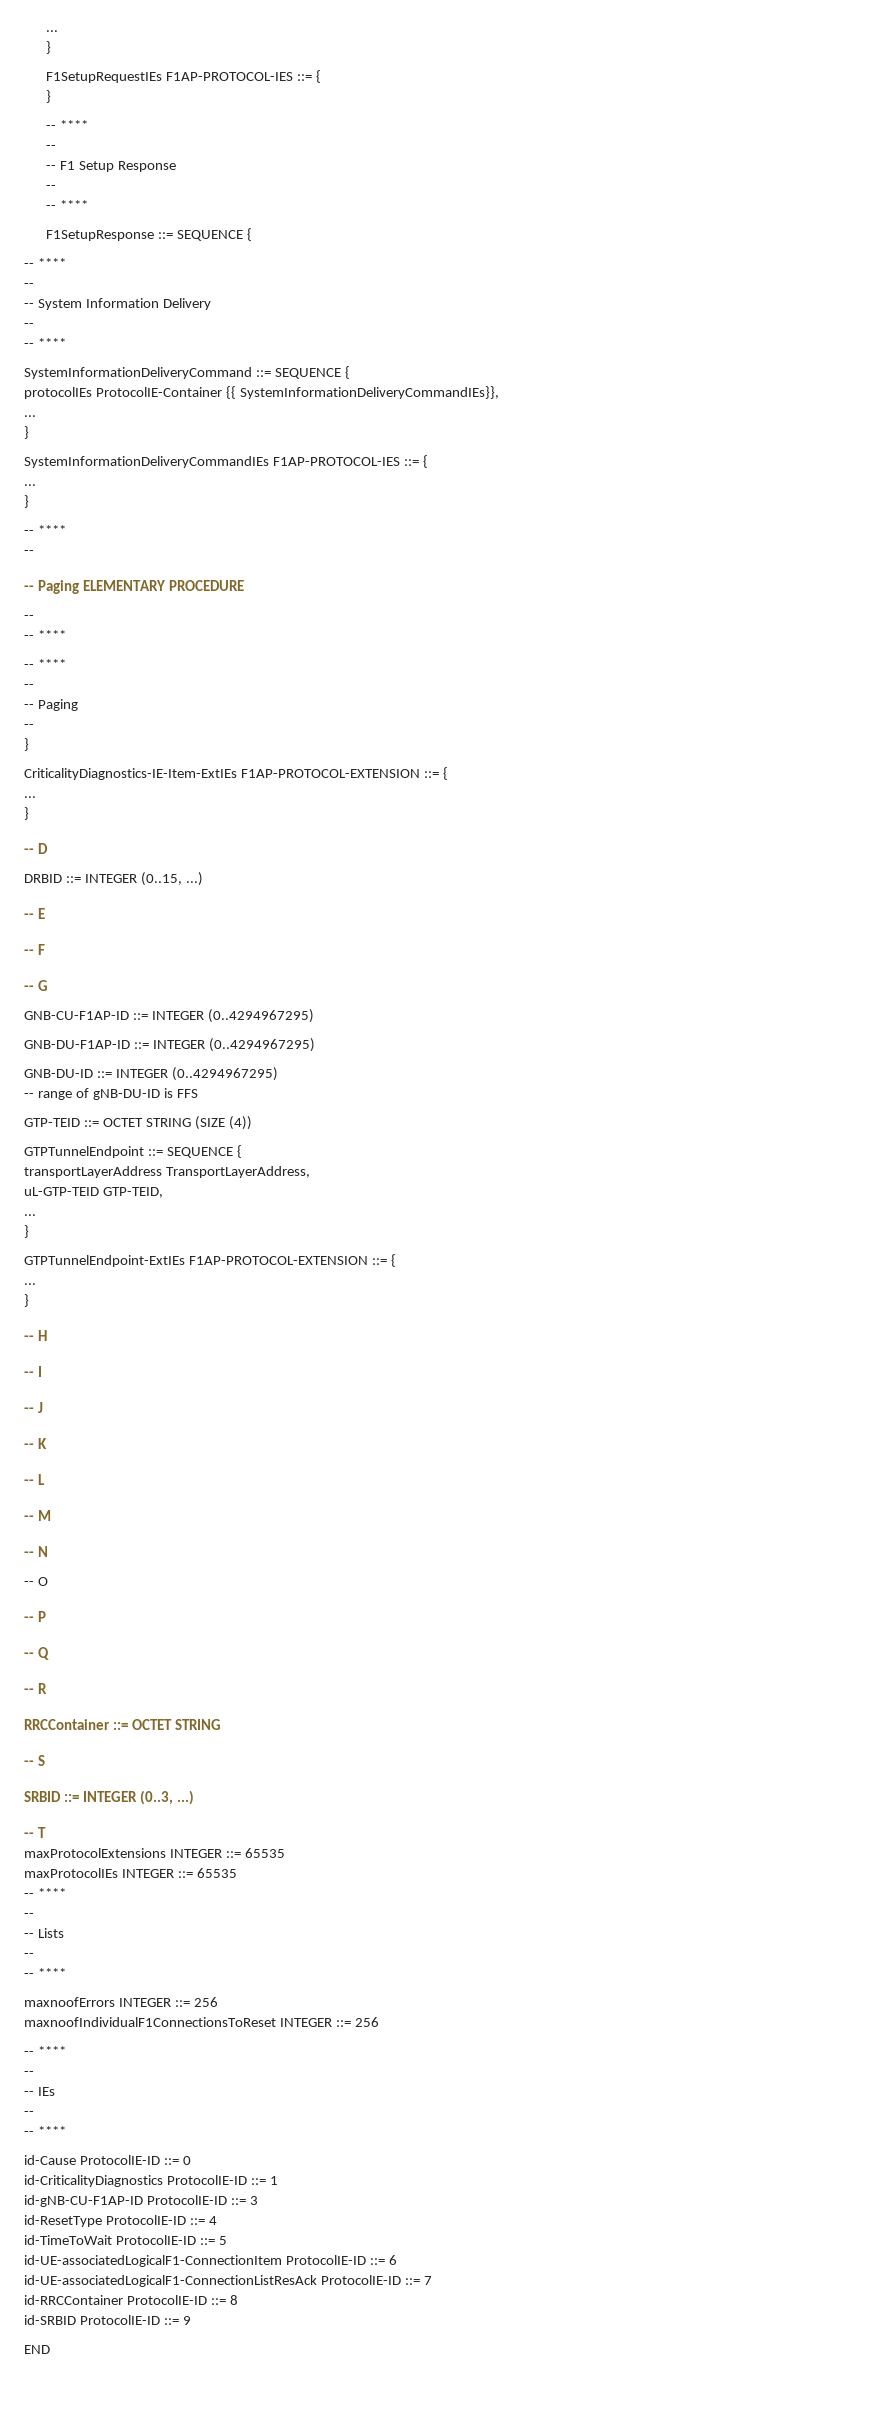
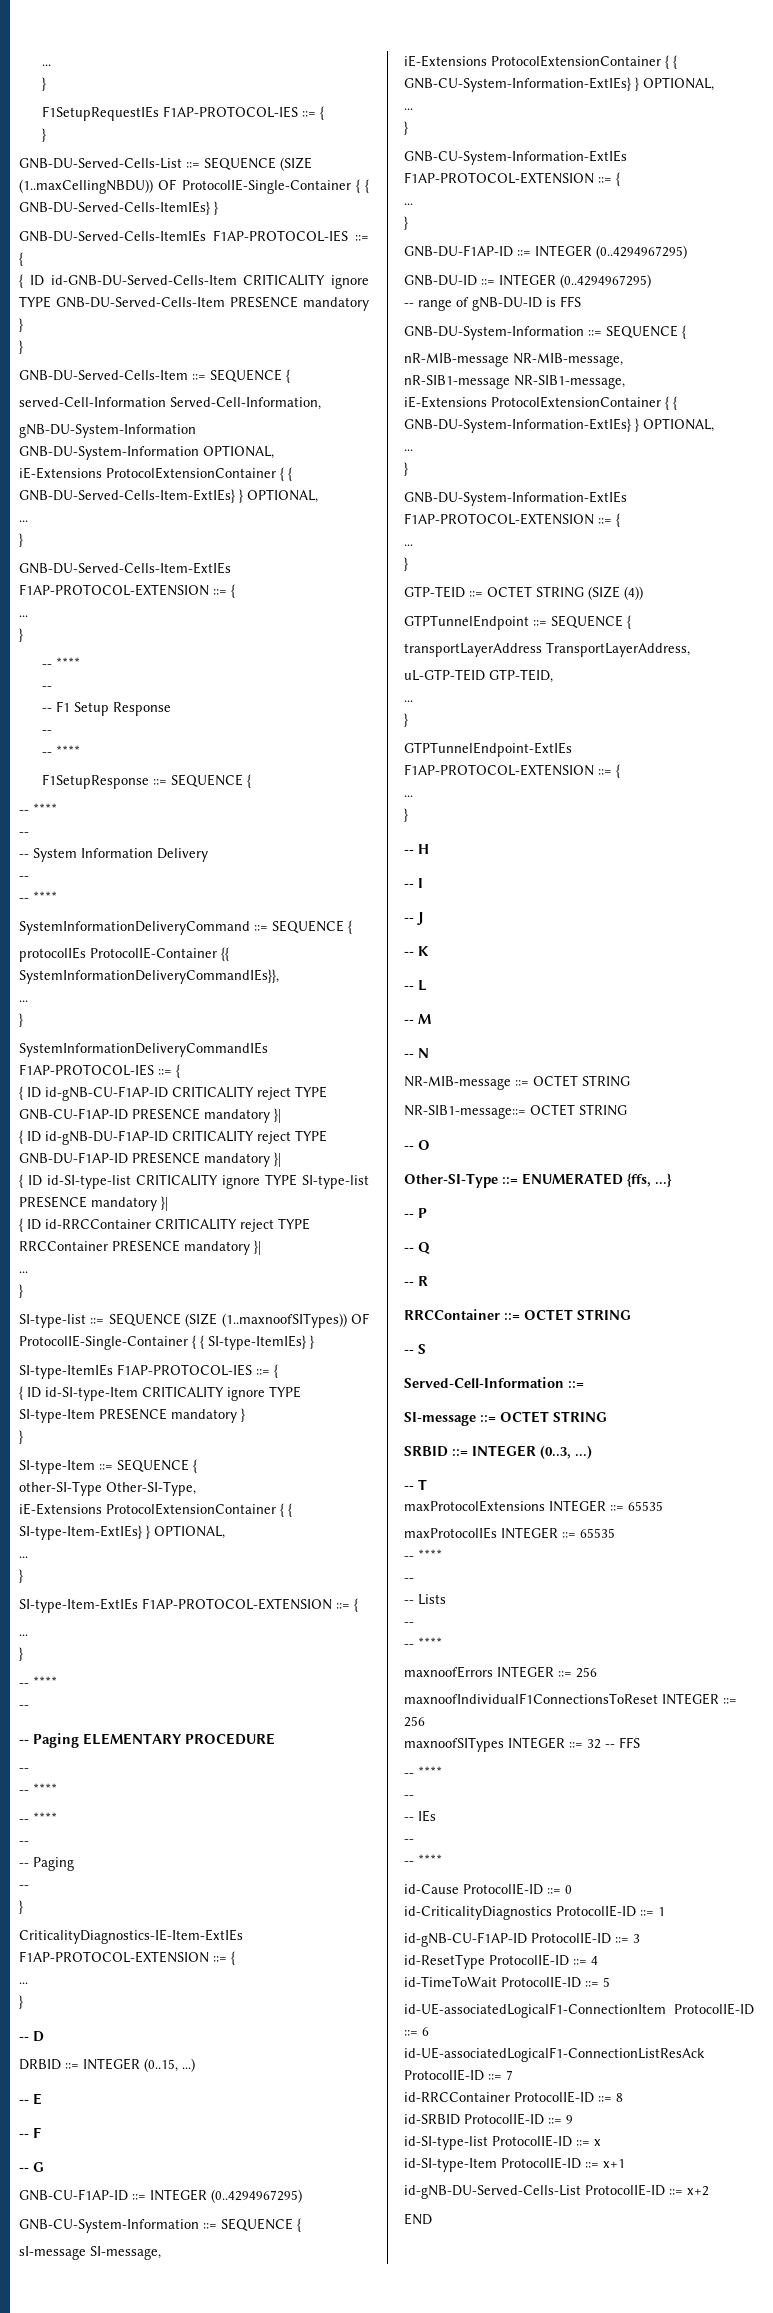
+ GNB-DU-Served-Cells-List ::= SEQUENCE (SIZE (1..maxCellingNBDU)) OF ProtocolIE-Single-Container { { GNB-DU-Served-Cells-ItemIEs} }
+ GNB-DU-Served-Cells-ItemIEs F1AP-PROTOCOL-IES ::= {
+ { ID id-GNB-DU-Served-Cells-Item CRITICALITY ignore TYPE GNB-DU-Served-Cells-Item PRESENCE mandatory }
+ }
+ GNB-DU-Served-Cells-Item ::= SEQUENCE {
+ served-Cell-Information Served-Cell-Information,
+ gNB-DU-System-Information GNB-DU-System-Information OPTIONAL,
+ iE-Extensions ProtocolExtensionContainer { { GNB-DU-Served-Cells-Item-ExtIEs} } OPTIONAL,
+ ...
+ }
+ GNB-DU-Served-Cells-Item-ExtIEs F1AP-PROTOCOL-EXTENSION ::= {
+ ...
+ }
+ { ID id-gNB-CU-F1AP-ID CRITICALITY reject TYPE GNB-CU-F1AP-ID PRESENCE mandatory }|
+ { ID id-gNB-DU-F1AP-ID CRITICALITY reject TYPE GNB-DU-F1AP-ID PRESENCE mandatory }|
+ { ID id-SI-type-list CRITICALITY ignore TYPE SI-type-list PRESENCE mandatory }|
+ { ID id-RRCContainer CRITICALITY reject TYPE RRCContainer PRESENCE mandatory }|
+ ...
+ }
+ SI-type-list ::= SEQUENCE (SIZE (1..maxnoofSITypes)) OF ProtocolIE-Single-Container { { SI-type-ItemIEs} }
+ SI-type-ItemIEs F1AP-PROTOCOL-IES ::= {
+ { ID id-SI-type-Item CRITICALITY ignore TYPE SI-type-Item PRESENCE mandatory }
+ }
+ SI-type-Item ::= SEQUENCE {
+ other-SI-Type Other-SI-Type,
+ iE-Extensions ProtocolExtensionContainer { { SI-type-Item-ExtIEs} } OPTIONAL,
+ ...
+ }
+ SI-type-Item-ExtIEs F1AP-PROTOCOL-EXTENSION ::= {
+ GNB-CU-System-Information ::= SEQUENCE {
+ sI-message SI-message,
+ iE-Extensions ProtocolExtensionContainer { { GNB-CU-System-Information-ExtIEs} } OPTIONAL,
+ ...
+ }
+ GNB-CU-System-Information-ExtIEs F1AP-PROTOCOL-EXTENSION ::= {
+ ...
+ }
+ GNB-DU-System-Information ::= SEQUENCE {
+ nR-MIB-message NR-MIB-message,
+ nR-SIB1-message NR-SIB1-message,
+ iE-Extensions ProtocolExtensionContainer { { GNB-DU-System-Information-ExtIEs} } OPTIONAL,
+ ...
+ }
+ GNB-DU-System-Information-ExtIEs F1AP-PROTOCOL-EXTENSION ::= {
+ ...
+ }
+ NR-MIB-message ::= OCTET STRING
+ NR-SIB1-message::= OCTET STRING
  -- O
+ Other-SI-Type ::= ENUMERATED {ffs, ...}
+ Served-Cell-Information ::=
+ SI-message ::= OCTET STRING
+ maxnoofSITypes INTEGER ::= 32 -- FFS
+ id-SI-type-list ProtocolIE-ID ::= x
+ id-SI-type-Item ProtocolIE-ID ::= x+1
+ id-gNB-DU-Served-Cells-List ProtocolIE-ID ::= x+2

